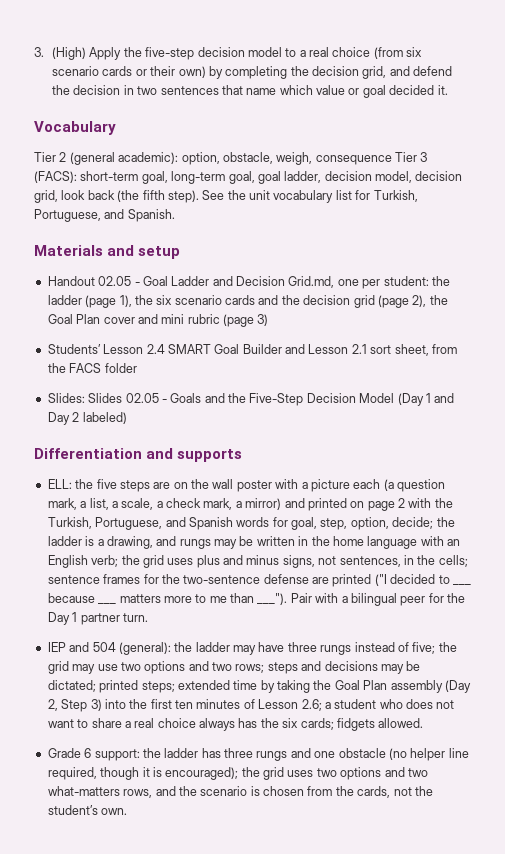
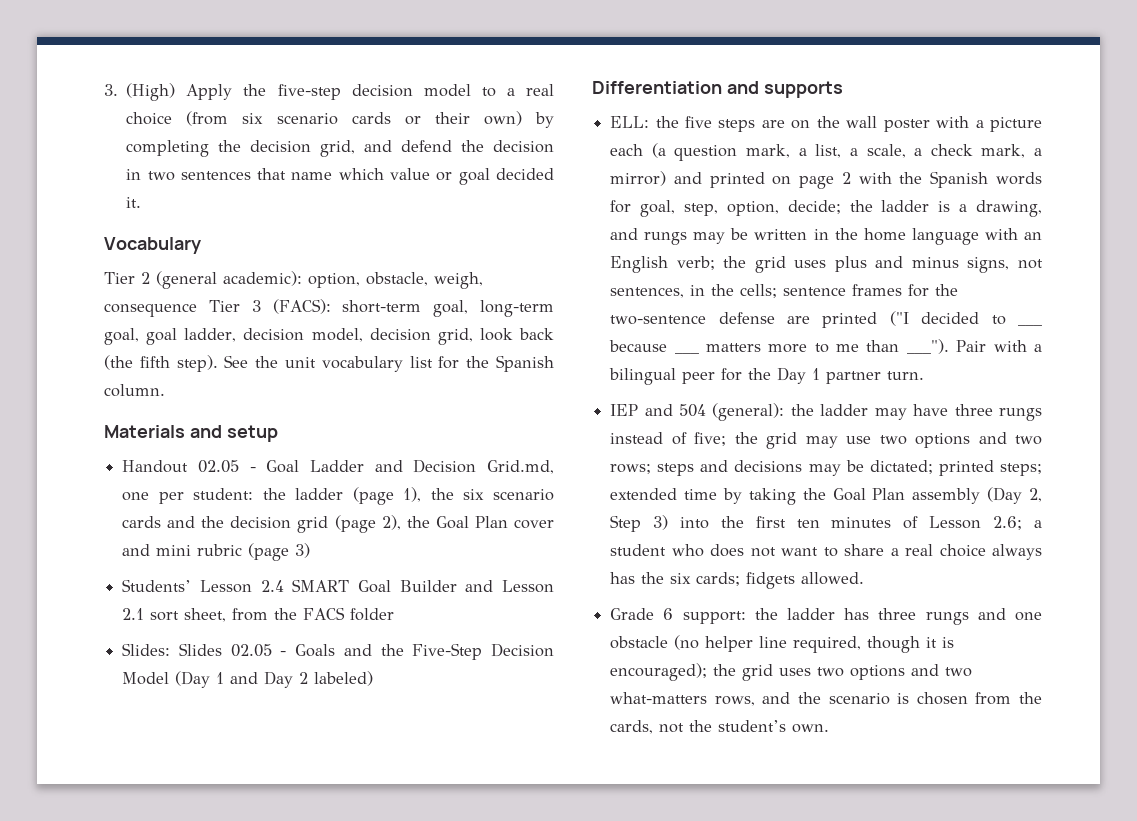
- See the unit vocabulary list for Turkish, Portuguese, and Spanish.
+ See the unit vocabulary list for the Spanish column.
- the five steps are on the wall poster with a picture each (a question mark, a list, a scale, a check mark, a mirror) and printed on page 2 with the Turkish, Portuguese, and Spanish words for goal, step, option, decide;
+ the five steps are on the wall poster with a picture each (a question mark, a list, a scale, a check mark, a mirror) and printed on page 2 with the Spanish words for goal, step, option, decide;

